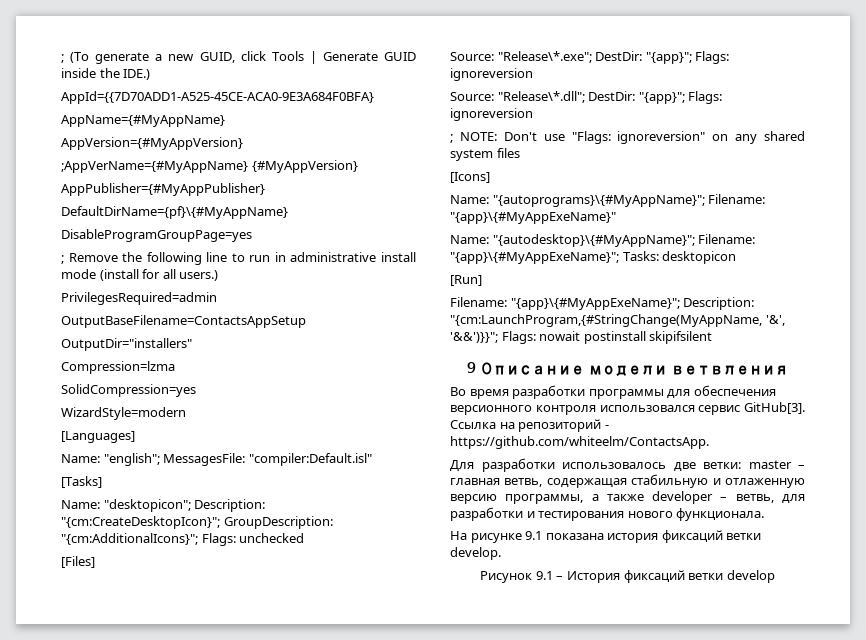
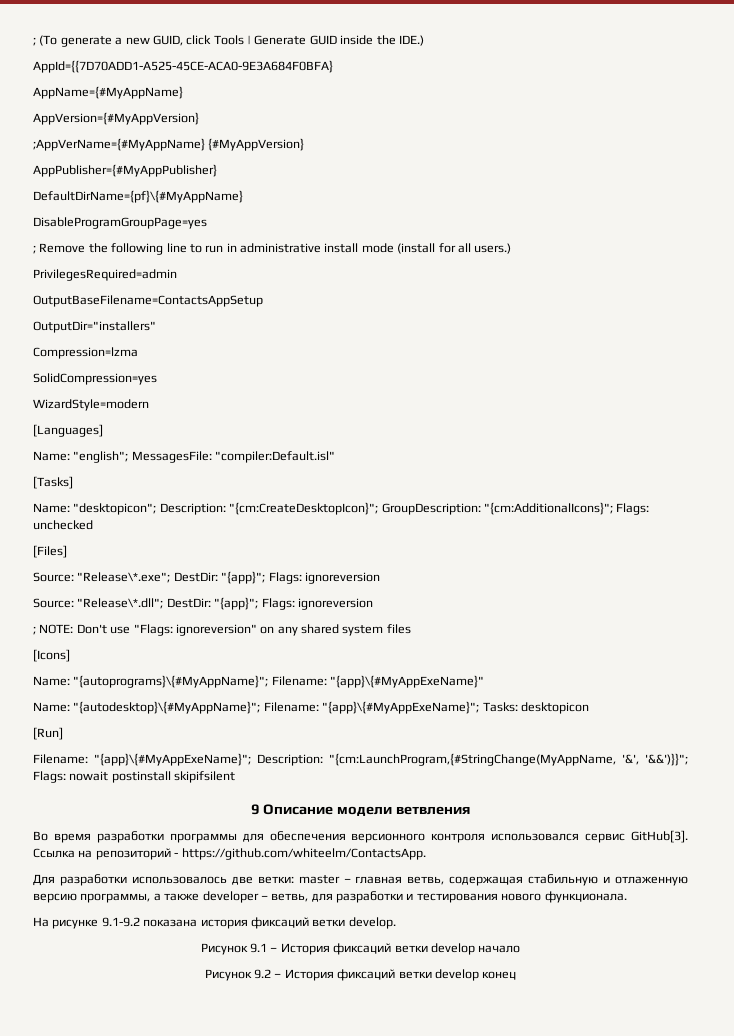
- На рисунке 9.1 показана история фиксаций ветки develop.
+ На рисунке 9.1-9.2 показана история фиксаций ветки develop.
- Рисунок 9.1 – История фиксаций ветки develop
+ Рисунок 9.1 – История фиксаций ветки develop начало
+ Рисунок 9.2 – История фиксаций ветки develop конец

